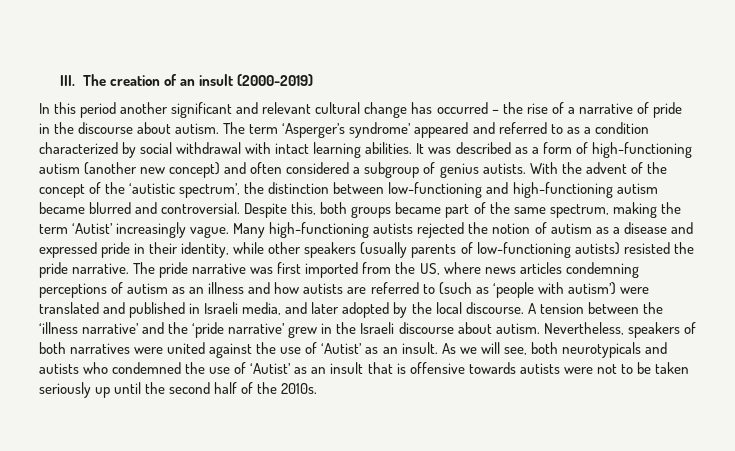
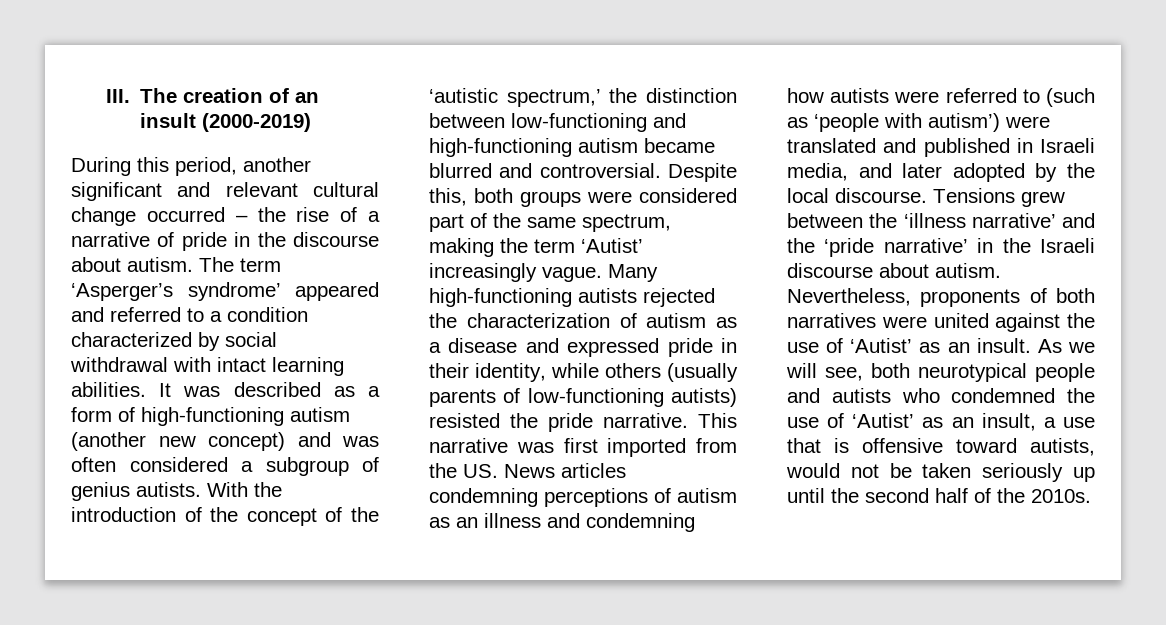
- In this period another significant and relevant cultural change has occurred – the rise of a narrative of pride in the discourse about autism.
+ During this period, another significant and relevant cultural change occurred – the rise of a narrative of pride in the discourse about autism.
- The term ‘Asperger’s syndrome’ appeared and referred to as a condition characterized by social withdrawal with intact learning abilities.
+ The term ‘Asperger’s syndrome’ appeared and referred to a condition characterized by social withdrawal with intact learning abilities.
- It was described as a form of high-functioning autism (another new concept) and often considered a subgroup of genius autists.
+ It was described as a form of high-functioning autism (another new concept) and was often considered a subgroup of genius autists.
- With the advent of the concept of the ‘autistic spectrum’, the distinction between low-functioning and high-functioning autism became blurred and controversial.
+ With the introduction of the concept of the ‘autistic spectrum,’ the distinction between low-functioning and high-functioning autism became blurred and controversial.
- Despite this, both groups became part of the same spectrum, making the term ‘Autist’ increasingly vague.
+ Despite this, both groups were considered part of the same spectrum, making the term ‘Autist’ increasingly vague.
- Many high-functioning autists rejected the notion of autism as a disease and expressed pride in their identity, while other speakers (usually parents of low-functioning autists) resisted the pride narrative.
+ Many high-functioning autists rejected the characterization of autism as a disease and expressed pride in their identity, while others (usually parents of low-functioning autists) resisted the pride narrative.
- The pride narrative was first imported from the US, where news articles condemning perceptions of autism as an illness and how autists are referred to (such as ‘people with autism’) were translated and published in Israeli media, and later adopted by the local discourse.
+ This narrative was first imported from the US. News articles condemning perceptions of autism as an illness and condemning how autists were referred to (such as ‘people with autism’) were translated and published in Israeli media, and later adopted by the local discourse.
- A tension between the ‘illness narrative’ and the ‘pride narrative’ grew in the Israeli discourse about autism.
+ Tensions grew between the ‘illness narrative’ and the ‘pride narrative’ in the Israeli discourse about autism.
- Nevertheless, speakers of both narratives were united against the use of ‘Autist’ as an insult.
+ Nevertheless, proponents of both narratives were united against the use of ‘Autist’ as an insult.
- As we will see, both neurotypicals and autists who condemned the use of ‘Autist’ as an insult that is offensive towards autists were not to be taken seriously up until the second half of the 2010s.
+ As we will see, both neurotypical people and autists who condemned the use of ‘Autist’ as an insult, a use that is offensive toward autists, would not be taken seriously up until the second half of the 2010s.

